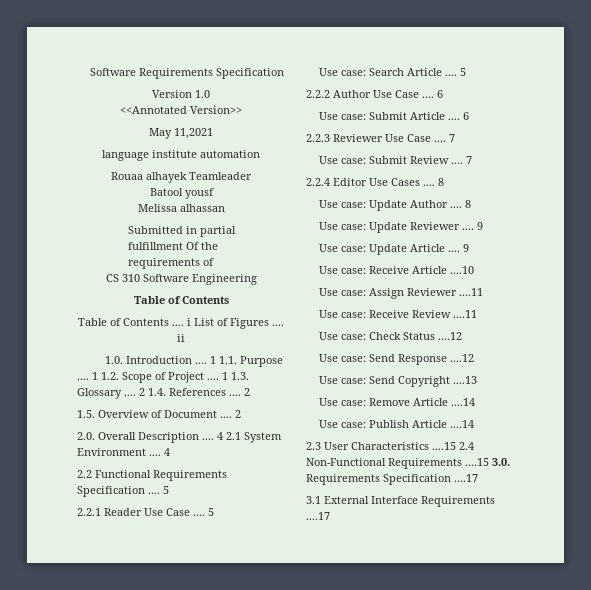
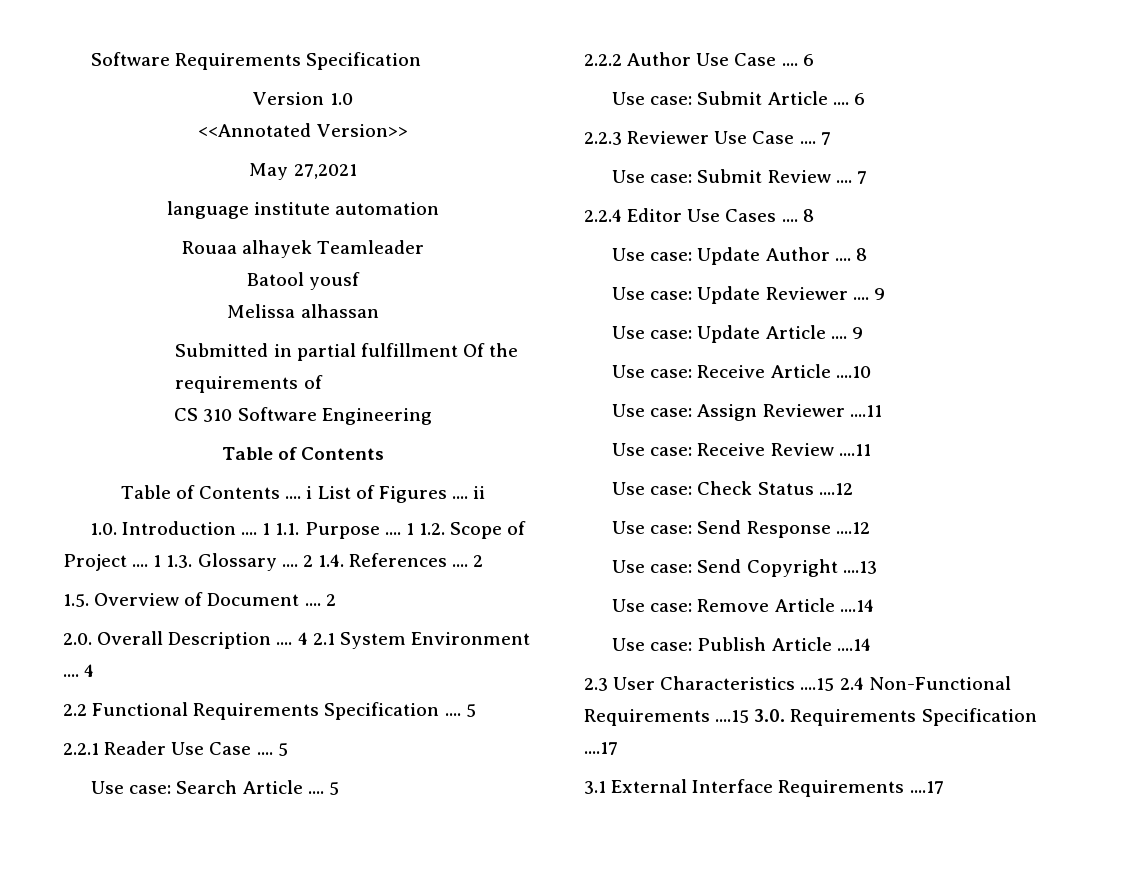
- May 11,2021
+ May 27,2021

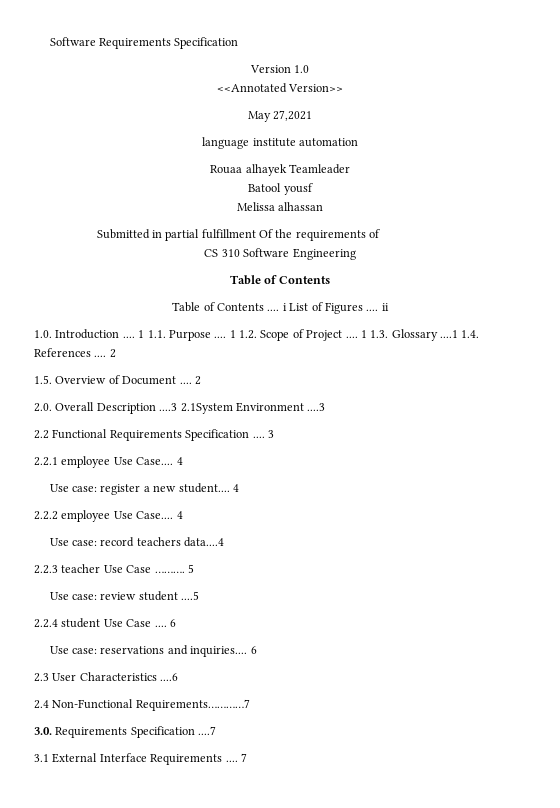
- 1 1.3. Glossary .... 2 1.4. References ....
+ 1 1.3. Glossary ....1 1.4. References ....
- 2.0. Overall Description .... 4 2.1 System Environment .... 4
+ 2.0. Overall Description ....3 2.1System Environment ....3
- 2.2 Functional Requirements Specification .... 5
+ 2.2 Functional Requirements Specification .... 3
- 2.2.1 Reader Use Case ....
+ 2.2.1 employee Use Case.... 4
+ Use case: register a new student.... 4
+ 2.2.2 employee Use Case.... 4
+ Use case: record teachers data....4
+ 2.2.3 teacher Use Case ……….
- Use case: Search Article .... 5
- 2.2.2 Author Use Case ....
+ Use case: review student ....5
+ 2.2.4 student Use Case ....
- Use case: Submit Article .... 6
- 2.2.3 Reviewer Use Case .... 7
- Use case: Submit Review .... 7
- 2.2.4 Editor Use Cases .... 8
- Use case: Update Author .... 8
- Use case: Update Reviewer .... 9
- Use case: Update Article .... 9
- Use case: Receive Article ....10
- Use case: Assign Reviewer ....11
- Use case: Receive Review ....11
- Use case: Check Status ....12
- Use case: Send Response ....12
- Use case: Send Copyright ....13
- Use case: Remove Article ....14
- Use case: Publish Article ....14
+ Use case: reservations and inquiries.... 6
- 2.3 User Characteristics ....15 2.4 Non-Functional Requirements ....15 3.0. Requirements Specification ....17
+ 2.3 User Characteristics ....6
+ 2.4 Non-Functional Requirements…………7
+ 3.0. Requirements Specification ....7
- 3.1 External Interface Requirements ....17
+ 3.1 External Interface Requirements .... 7

